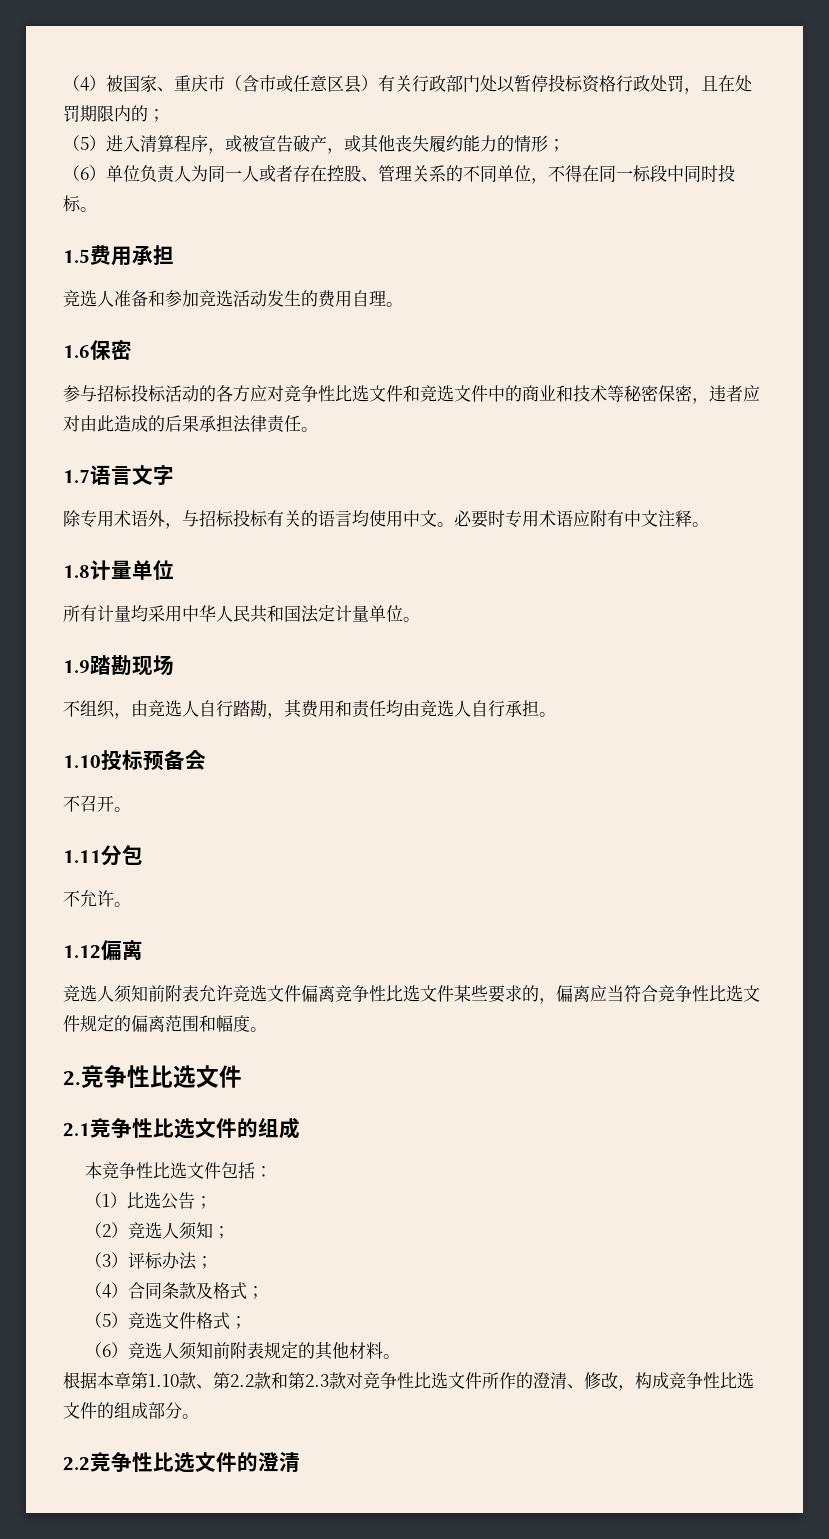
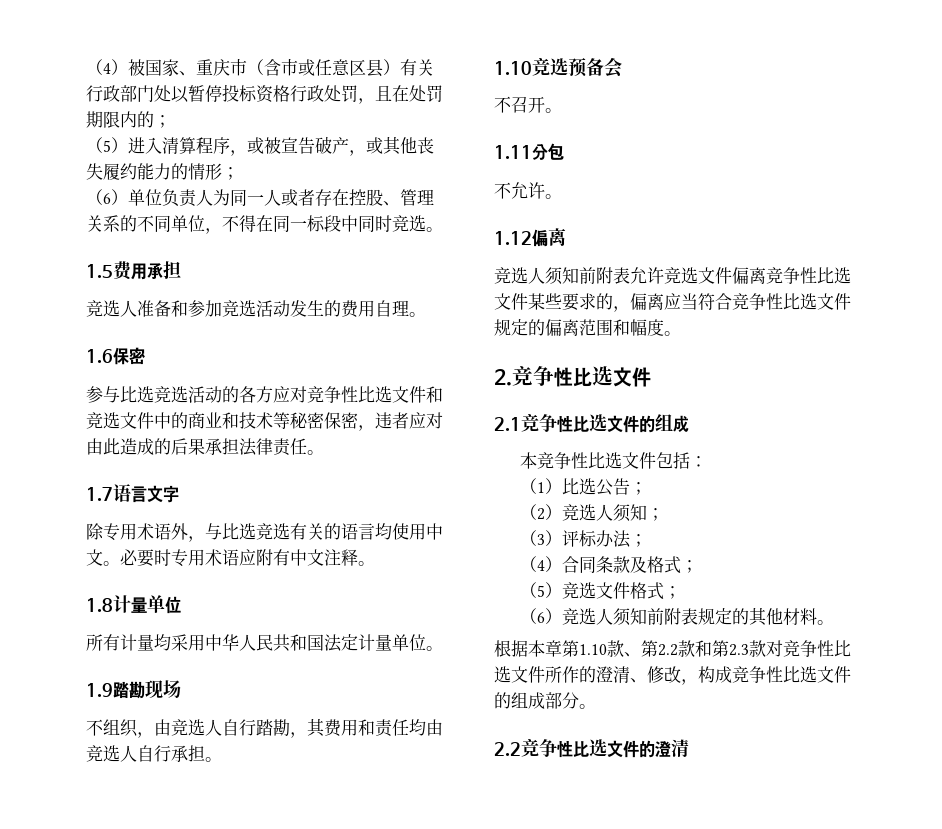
- （6）单位负责人为同一人或者存在控股、管理关系的不同单位，不得在同一标段中同时投标。
+ （6）单位负责人为同一人或者存在控股、管理关系的不同单位，不得在同一标段中同时竞选。
- 参与招标投标活动的各方应对竞争性比选文件和竞选文件中的商业和技术等秘密保密，违者应对由此造成的后果承担法律责任。
+ 参与比选竞选活动的各方应对竞争性比选文件和竞选文件中的商业和技术等秘密保密，违者应对由此造成的后果承担法律责任。
- 除专用术语外，与招标投标有关的语言均使用中文。
+ 除专用术语外，与比选竞选有关的语言均使用中文。
- 1.10投标预备会
+ 1.10竞选预备会

